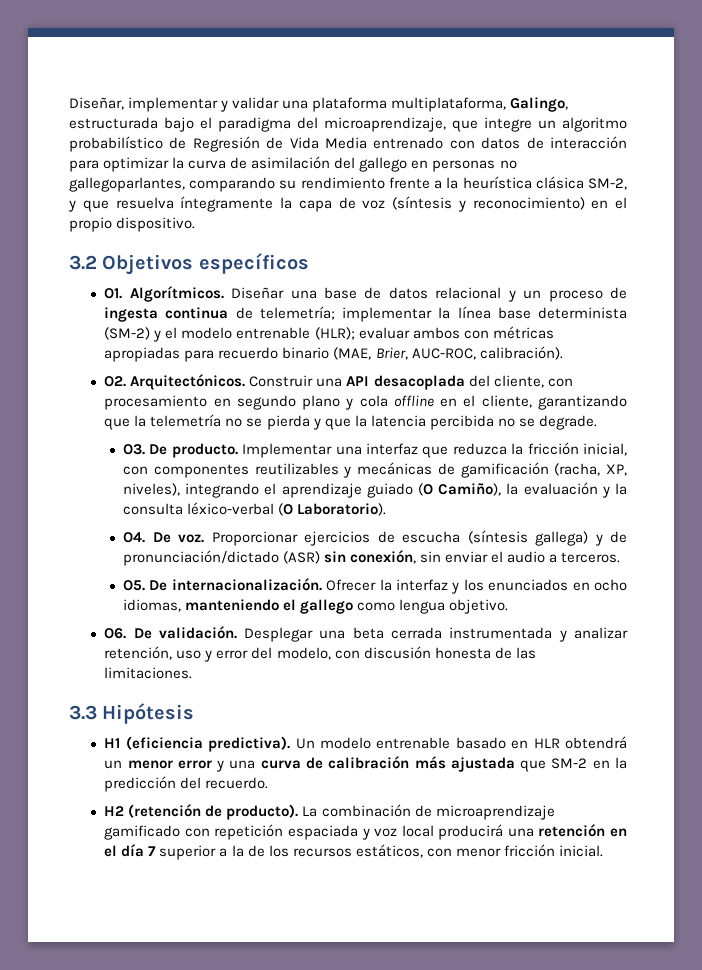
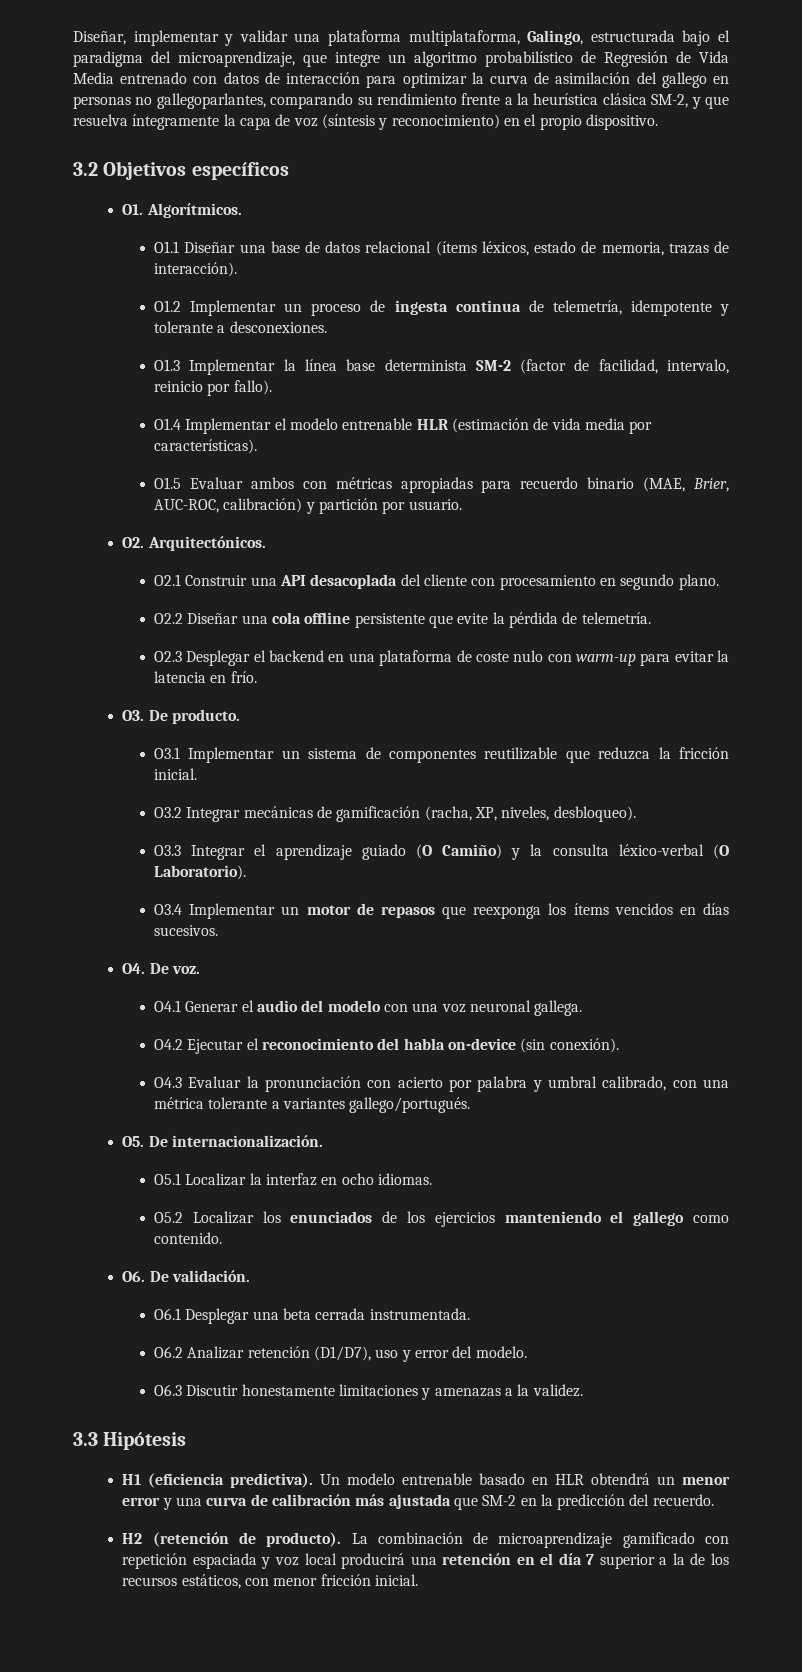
- O1. Algorítmicos. Diseñar una base de datos relacional y un proceso de ingesta continua de telemetría; implementar la línea base determinista (SM-2) y el modelo entrenable (HLR); evaluar ambos con métricas apropiadas para recuerdo binario (MAE, Brier, AUC-ROC, calibración).
+ O1. Algorítmicos.
+ O1.1 Diseñar una base de datos relacional (ítems léxicos, estado de memoria, trazas de interacción).
+ O1.2 Implementar un proceso de ingesta continua de telemetría, idempotente y tolerante a desconexiones.
+ O1.3 Implementar la línea base determinista SM-2 (factor de facilidad, intervalo, reinicio por fallo).
+ O1.4 Implementar el modelo entrenable HLR (estimación de vida media por características).
+ O1.5 Evaluar ambos con métricas apropiadas para recuerdo binario (MAE, Brier, AUC-ROC, calibración) y partición por usuario.
- O2. Arquitectónicos. Construir una API desacoplada del cliente, con procesamiento en segundo plano y cola offline en el cliente, garantizando que la telemetría no se pierda y que la latencia percibida no se degrade.
- O3. De producto. Implementar una interfaz que reduzca la fricción inicial, con componentes reutilizables y mecánicas de gamificación (racha, XP, niveles), integrando el aprendizaje guiado (O Camiño), la evaluación y la consulta léxico-verbal (O Laboratorio).
+ O2. Arquitectónicos.
+ O2.1 Construir una API desacoplada del cliente con procesamiento en segundo plano.
+ O2.2 Diseñar una cola offline persistente que evite la pérdida de telemetría.
+ O2.3 Desplegar el backend en una plataforma de coste nulo con warm-up para evitar la latencia en frío.
+ O3. De producto.
+ O3.1 Implementar un sistema de componentes reutilizable que reduzca la fricción inicial.
+ O3.2 Integrar mecánicas de gamificación (racha, XP, niveles, desbloqueo).
+ O3.3 Integrar el aprendizaje guiado (O Camiño) y la consulta léxico-verbal (O Laboratorio).
- O4. De voz. Proporcionar ejercicios de escucha (síntesis gallega) y de pronunciación/dictado (ASR) sin conexión, sin enviar el audio a terceros.
- O5. De internacionalización. Ofrecer la interfaz y los enunciados en ocho idiomas, manteniendo el gallego como lengua objetivo.
+ O3.4 Implementar un motor de repasos que reexponga los ítems vencidos en días sucesivos.
+ O4. De voz.
+ O4.1 Generar el audio del modelo con una voz neuronal gallega.
+ O4.2 Ejecutar el reconocimiento del habla on-device (sin conexión).
+ O4.3 Evaluar la pronunciación con acierto por palabra y umbral calibrado, con una métrica tolerante a variantes gallego/portugués.
+ O5. De internacionalización.
+ O5.1 Localizar la interfaz en ocho idiomas.
+ O5.2 Localizar los enunciados de los ejercicios manteniendo el gallego como contenido.
- O6. De validación. Desplegar una beta cerrada instrumentada y analizar retención, uso y error del modelo, con discusión honesta de las limitaciones.
+ O6. De validación.
+ O6.1 Desplegar una beta cerrada instrumentada.
+ O6.2 Analizar retención (D1/D7), uso y error del modelo.
+ O6.3 Discutir honestamente limitaciones y amenazas a la validez.

